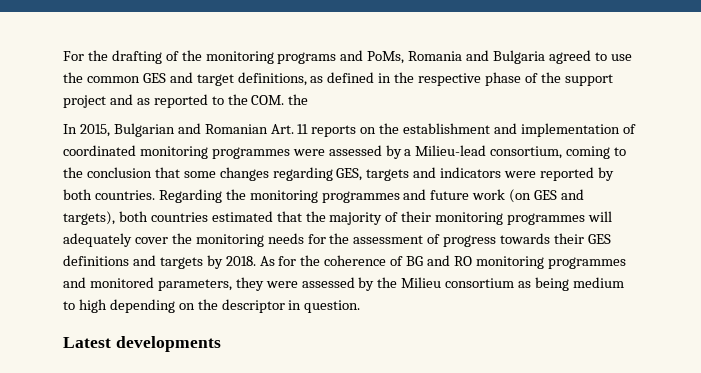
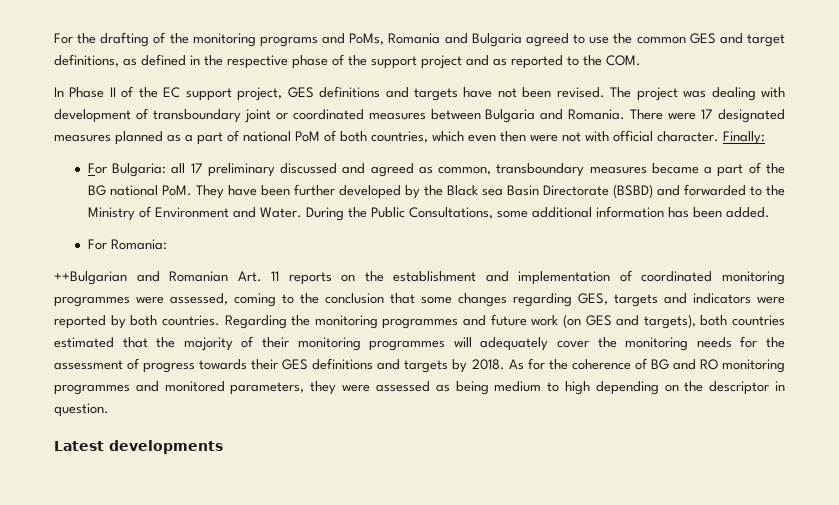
- For the drafting of the monitoring programs and PoMs, Romania and Bulgaria agreed to use the common GES and target definitions, as defined in the respective phase of the support project and as reported to the COM. the
+ For the drafting of the monitoring programs and PoMs, Romania and Bulgaria agreed to use the common GES and target definitions, as defined in the respective phase of the support project and as reported to the COM.
- In 2015, Bulgarian and Romanian Art. 11 reports on the establishment and implementation of coordinated monitoring programmes were assessed by a Milieu-lead consortium, coming to the conclusion that some changes regarding GES, targets and indicators were reported by both countries.
+ In Phase II of the EC support project, GES definitions and targets have not been revised. The project was dealing with development of transboundary joint or coordinated measures between Bulgaria and Romania. There were 17 designated measures planned as a part of national PoM of both countries, which even then were not with official character. Finally:
+ For Bulgaria: all 17 preliminary discussed and agreed as common, transboundary measures became a part of the BG national PoM. They have been further developed by the Black sea Basin Directorate (BSBD) and forwarded to the Ministry of Environment and Water. During the Public Consultations, some additional information has been added.
+ For Romania:
+ ++Bulgarian and Romanian Art. 11 reports on the establishment and implementation of coordinated monitoring programmes were assessed, coming to the conclusion that some changes regarding GES, targets and indicators were reported by both countries.
- As for the coherence of BG and RO monitoring programmes and monitored parameters, they were assessed by the Milieu consortium as being medium to high depending on the descriptor in question.
+ As for the coherence of BG and RO monitoring programmes and monitored parameters, they were assessed as being medium to high depending on the descriptor in question.

